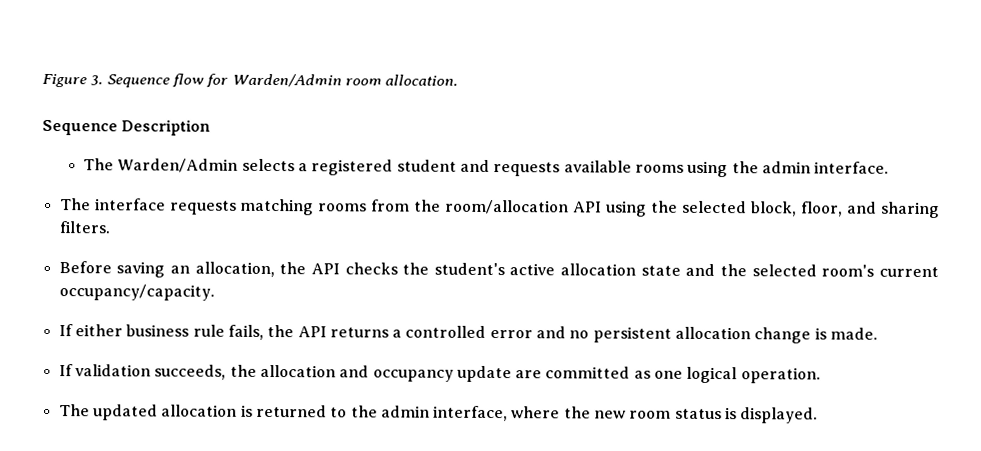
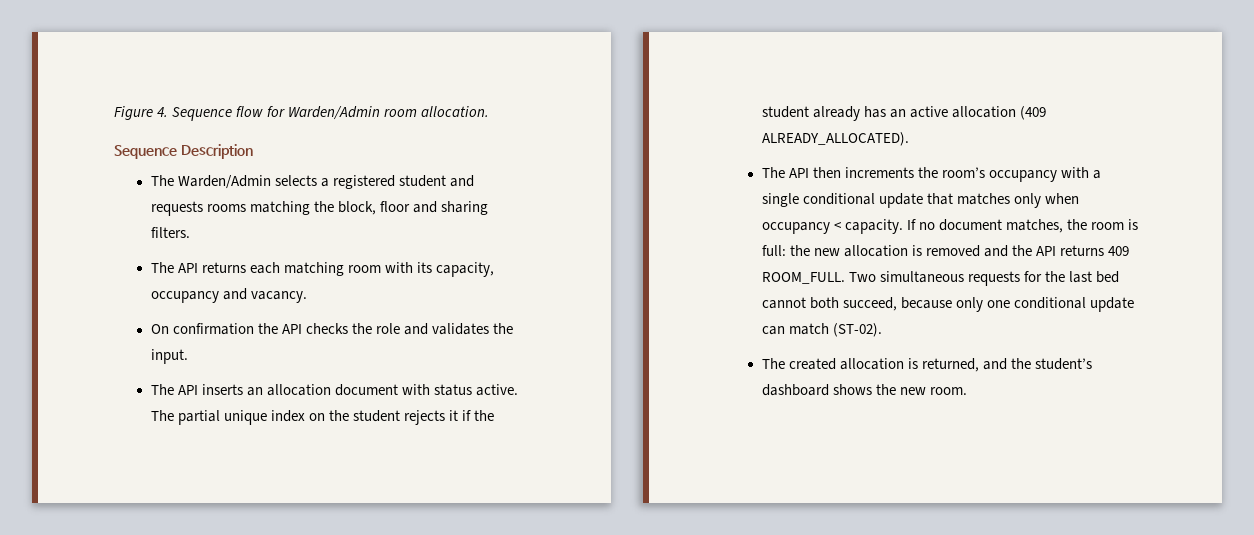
- Figure 3. Sequence flow for Warden/Admin room allocation.
+ Figure 4. Sequence flow for Warden/Admin room allocation.
- The Warden/Admin selects a registered student and requests available rooms using the admin interface.
- The interface requests matching rooms from the room/allocation API using the selected block, floor, and sharing filters.
- Before saving an allocation, the API checks the student's active allocation state and the selected room's current occupancy/capacity.
- If either business rule fails, the API returns a controlled error and no persistent allocation change is made.
- If validation succeeds, the allocation and occupancy update are committed as one logical operation.
- The updated allocation is returned to the admin interface, where the new room status is displayed.
+ The Warden/Admin selects a registered student and requests rooms matching the block, floor and sharing filters.
+ The API returns each matching room with its capacity, occupancy and vacancy.
+ On confirmation the API checks the role and validates the input.
+ The API inserts an allocation document with status active. The partial unique index on the student rejects it if the student already has an active allocation (409 ALREADY_ALLOCATED).
+ The API then increments the room’s occupancy with a single conditional update that matches only when occupancy < capacity. If no document matches, the room is full: the new allocation is removed and the API returns 409 ROOM_FULL. Two simultaneous requests for the last bed cannot both succeed, because only one conditional update can match (ST-02).
+ The created allocation is returned, and the student’s dashboard shows the new room.

